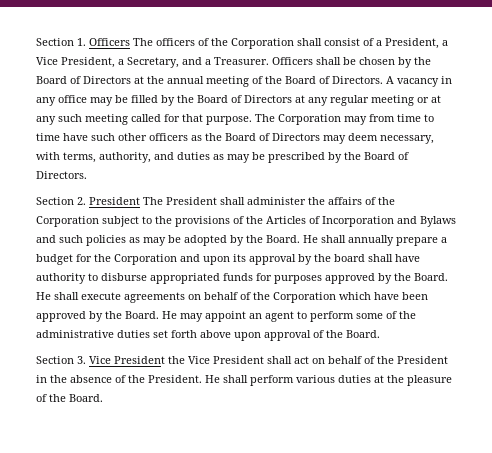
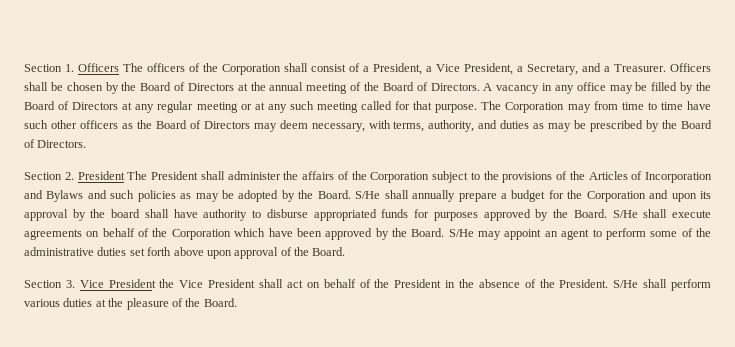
- He shall annually prepare a budget for the Corporation and upon its approval by the board shall have authority to disburse appropriated funds for purposes approved by the Board.
+ S/He shall annually prepare a budget for the Corporation and upon its approval by the board shall have authority to disburse appropriated funds for purposes approved by the Board.
- He shall execute agreements on behalf of the Corporation which have been approved by the Board.
+ S/He shall execute agreements on behalf of the Corporation which have been approved by the Board.
- He may appoint an agent to perform some of the administrative duties set forth above upon approval of the Board.
+ S/He may appoint an agent to perform some of the administrative duties set forth above upon approval of the Board.
- He shall perform various duties at the pleasure of the Board.
+ S/He shall perform various duties at the pleasure of the Board.

